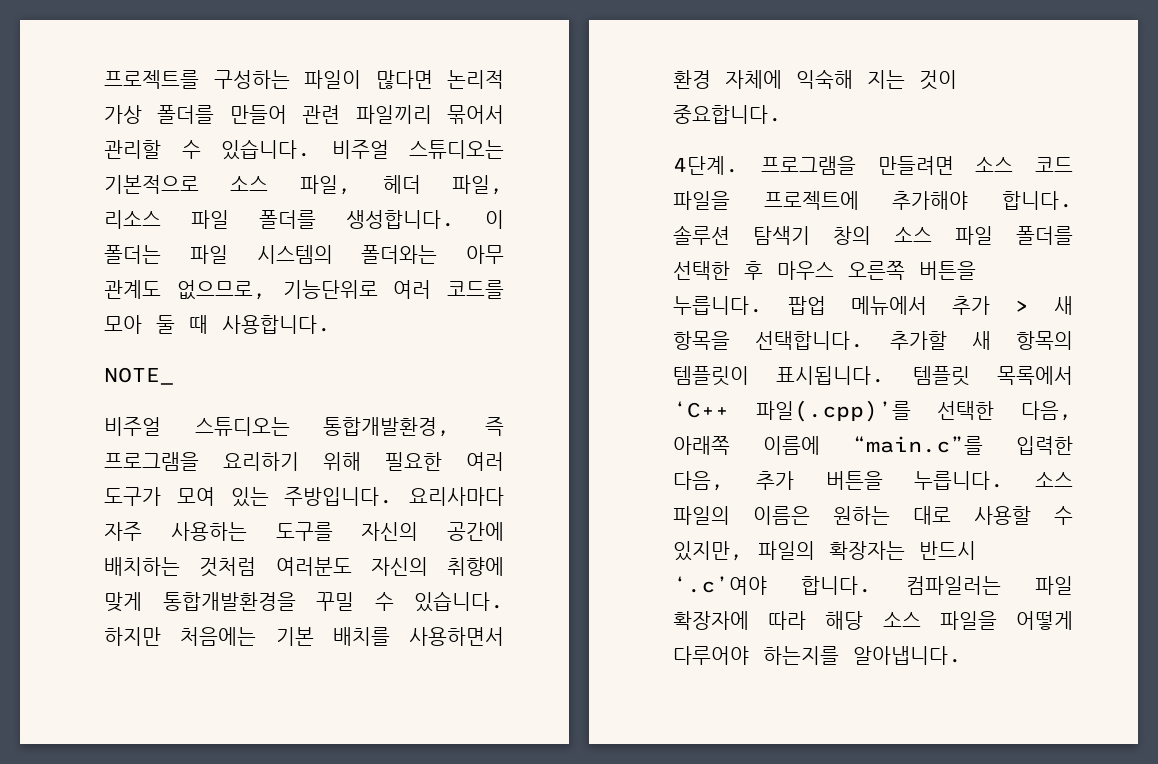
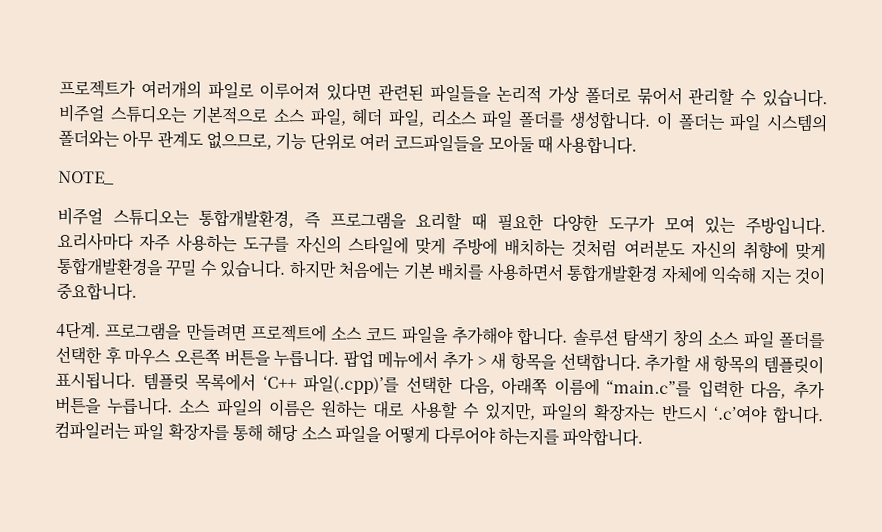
- 프로젝트를 구성하는 파일이 많다면 논리적 가상 폴더를 만들어 관련 파일끼리 묶어서 관리할 수 있습니다.
+ 프로젝트가 여러개의 파일로 이루어져 있다면 관련된 파일들을 논리적 가상 폴더로 묶어서 관리할 수 있습니다.
- 이 폴더는 파일 시스템의 폴더와는 아무 관계도 없으므로, 기능단위로 여러 코드를 모아 둘 때 사용합니다.
+ 이 폴더는 파일 시스템의 폴더와는 아무 관계도 없으므로, 기능 단위로 여러 코드파일들을 모아둘 때 사용합니다.
- 비주얼 스튜디오는 통합개발환경, 즉 프로그램을 요리하기 위해 필요한 여러 도구가 모여 있는 주방입니다.
+ 비주얼 스튜디오는 통합개발환경, 즉 프로그램을 요리할 때 필요한 다양한 도구가 모여 있는 주방입니다.
- 요리사마다 자주 사용하는 도구를 자신의 공간에 배치하는 것처럼 여러분도 자신의 취향에 맞게 통합개발환경을 꾸밀 수 있습니다.
+ 요리사마다 자주 사용하는 도구를 자신의 스타일에 맞게 주방에 배치하는 것처럼 여러분도 자신의 취향에 맞게 통합개발환경을 꾸밀 수 있습니다.
- 하지만 처음에는 기본 배치를 사용하면서 환경 자체에 익숙해 지는 것이 중요합니다.
+ 하지만 처음에는 기본 배치를 사용하면서 통합개발환경 자체에 익숙해 지는 것이 중요합니다.
- 프로그램을 만들려면 소스 코드 파일을 프로젝트에 추가해야 합니다.
+ 프로그램을 만들려면 프로젝트에 소스 코드 파일을 추가해야 합니다.
- 컴파일러는 파일 확장자에 따라 해당 소스 파일을 어떻게 다루어야 하는지를 알아냅니다.
+ 컴파일러는 파일 확장자를 통해 해당 소스 파일을 어떻게 다루어야 하는지를 파악합니다.

